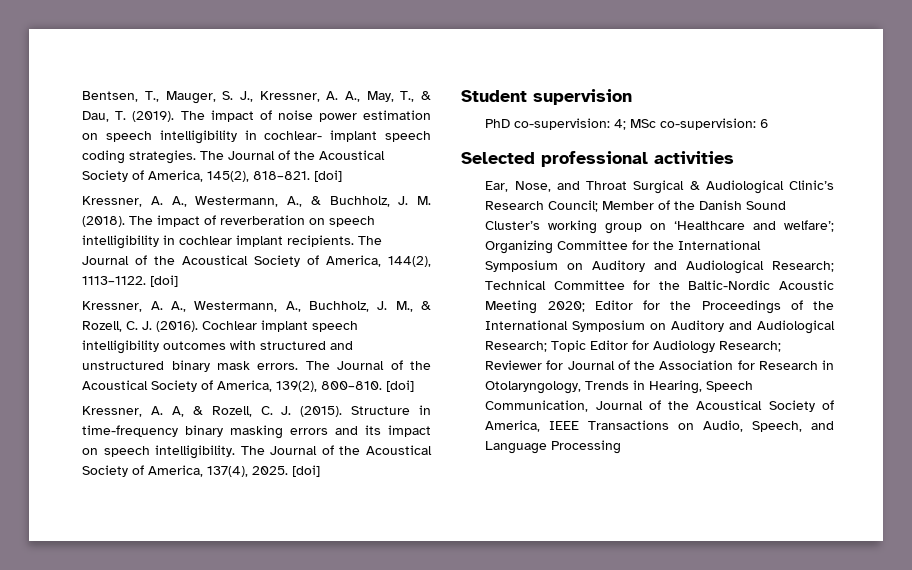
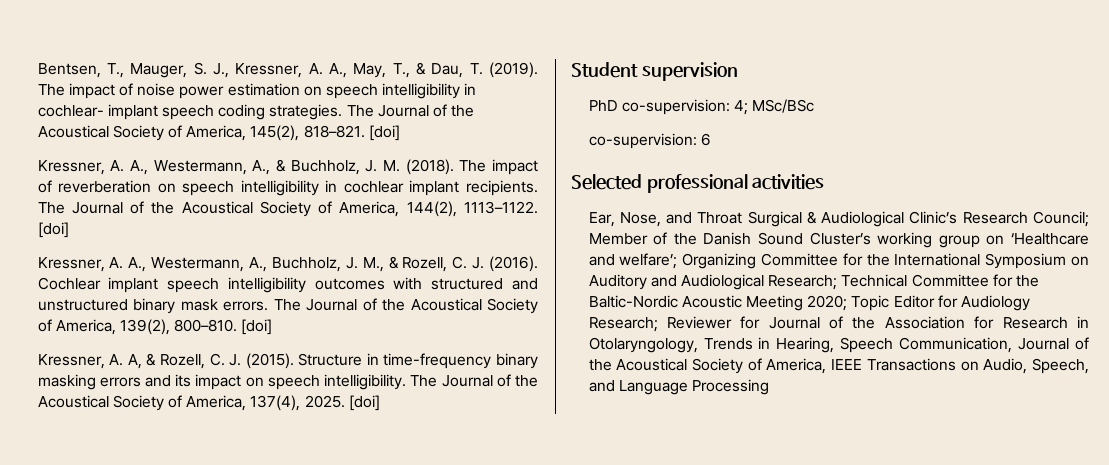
- PhD co-supervision: 4; MSc co-supervision: 6
+ PhD co-supervision: 4; MSc/BSc
+ co-supervision: 6
- Editor for the Proceedings of the International Symposium on Auditory and Audiological Research;

